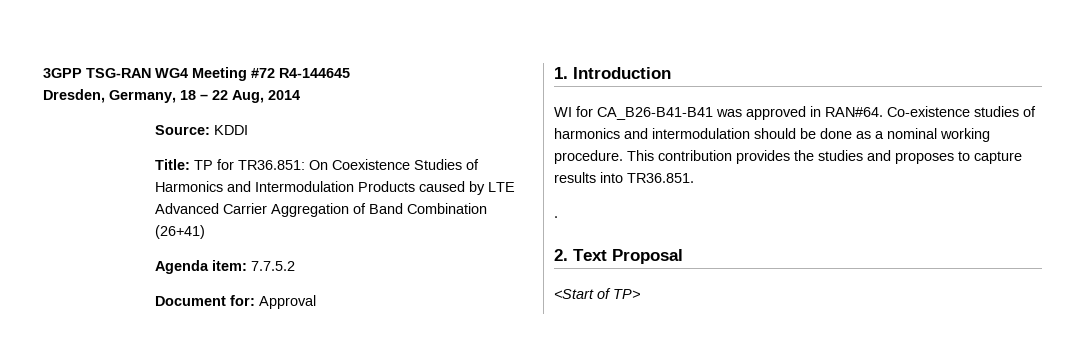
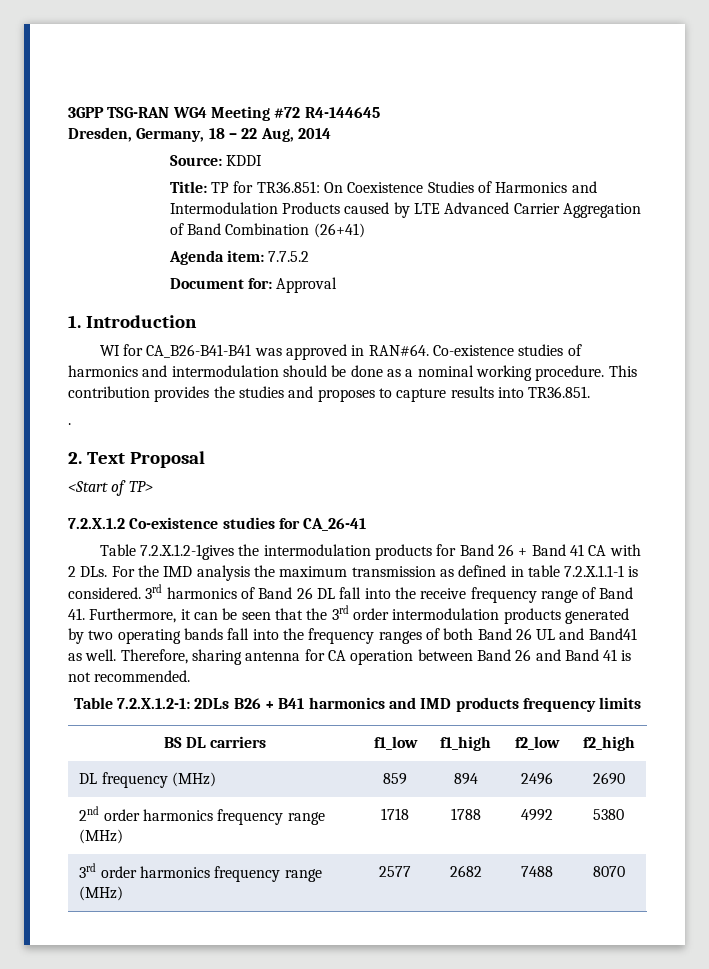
+ 7.2.X.1.2 Co-existence studies for CA_26-41
+ Table 7.2.X.1.2-1gives the intermodulation products for Band 26 + Band 41 CA with 2 DLs. For the IMD analysis the maximum transmission as defined in table 7.2.X.1.1-1 is considered. 3rd harmonics of Band 26 DL fall into the receive frequency range of Band 41. Furthermore, it can be seen that the 3rd order intermodulation products generated by two operating bands fall into the frequency ranges of both Band 26 UL and Band41 as well. Therefore, sharing antenna for CA operation between Band 26 and Band 41 is not recommended.
+ Table 7.2.X.1.2-1: 2DLs B26 + B41 harmonics and IMD products frequency limits
+ BS DL carriers | f1_low | f1_high | f2_low | f2_high
+ DL frequency (MHz) | 859 | 894 | 2496 | 2690
+ 2nd order harmonics frequency range (MHz) | 1718 | 1788 | 4992 | 5380
+ 3rd order harmonics frequency range (MHz) | 2577 | 2682 | 7488 | 8070

